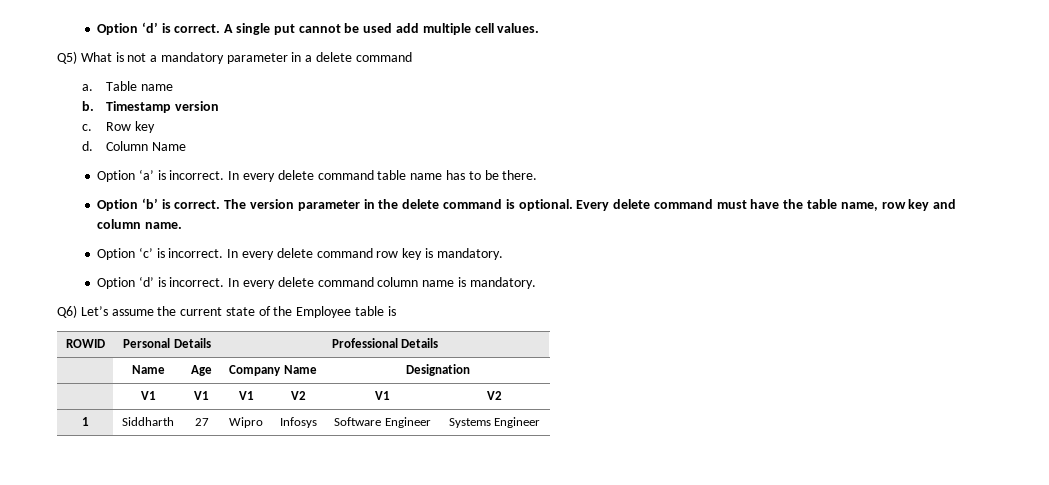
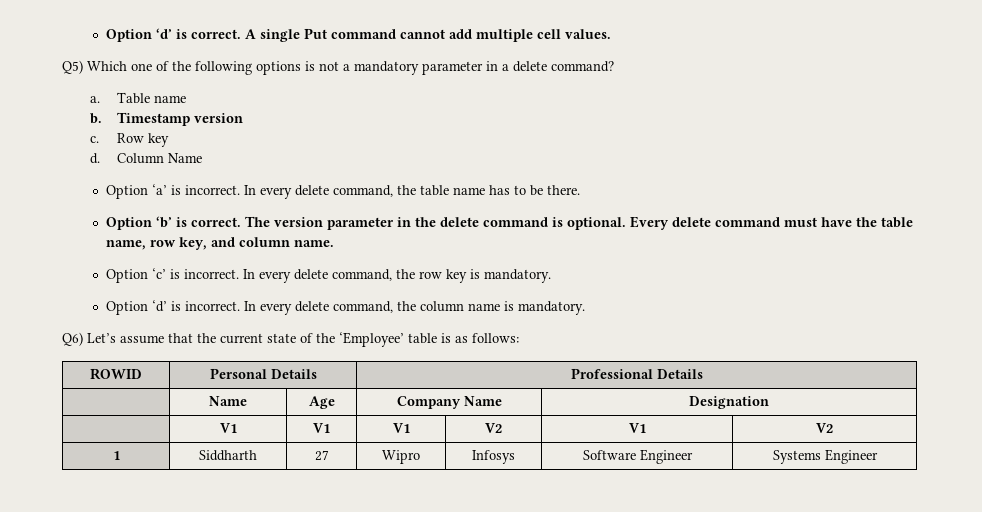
- A single put cannot be used add multiple cell values.
+ A single Put command cannot add multiple cell values.
- Q5) What is not a mandatory parameter in a delete command
+ Q5) Which one of the following options is not a mandatory parameter in a delete command?
- In every delete command table name has to be there.
+ In every delete command, the table name has to be there.
- Every delete command must have the table name, row key and column name.
+ Every delete command must have the table name, row key, and column name.
- In every delete command row key is mandatory.
+ In every delete command, the row key is mandatory.
- In every delete command column name is mandatory.
+ In every delete command, the column name is mandatory.
- Q6) Let’s assume the current state of the Employee table is
+ Q6) Let’s assume that the current state of the ‘Employee’ table is as follows:

